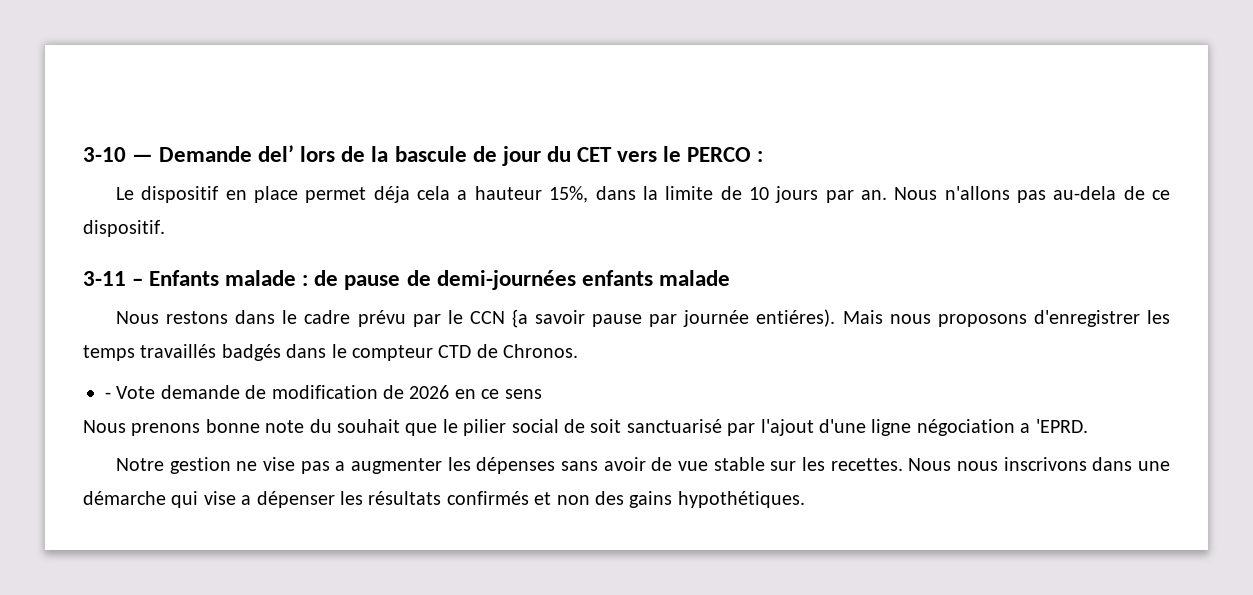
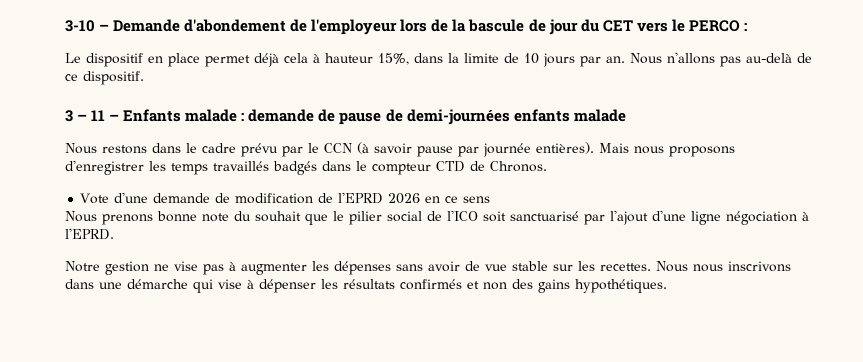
- 3-10 — Demande del’ lors de la bascule de jour du CET vers le PERCO :
+ 3-10 – Demande d'abondement de l'employeur lors de la bascule de jour du CET vers le PERCO :
- Le dispositif en place permet déja cela a hauteur 15%, dans la limite de 10 jours par an.
+ Le dispositif en place permet déjà cela à hauteur 15%, dans la limite de 10 jours par an.
- Nous n'allons pas au-dela de ce dispositif.
+ Nous n'allons pas au-delà de ce dispositif.
- 3-11 – Enfants malade : de pause de demi-journées enfants malade
+ 3 – 11 – Enfants malade : demande de pause de demi-journées enfants malade
- Nous restons dans le cadre prévu par le CCN {a savoir pause par journée entiéres).
+ Nous restons dans le cadre prévu par le CCN (à savoir pause par journée entières).
- - Vote demande de modification de 2026 en ce sens
+ Vote d'une demande de modification de l'EPRD 2026 en ce sens
- Nous prenons bonne note du souhait que le pilier social de soit sanctuarisé par l'ajout d'une ligne négociation a 'EPRD.
+ Nous prenons bonne note du souhait que le pilier social de l'ICO soit sanctuarisé par l'ajout d'une ligne négociation à l'EPRD.
- Notre gestion ne vise pas a augmenter les dépenses sans avoir de vue stable sur les recettes.
+ Notre gestion ne vise pas à augmenter les dépenses sans avoir de vue stable sur les recettes.
- Nous nous inscrivons dans une démarche qui vise a dépenser les résultats confirmés et non des gains hypothétiques.
+ Nous nous inscrivons dans une démarche qui vise à dépenser les résultats confirmés et non des gains hypothétiques.

